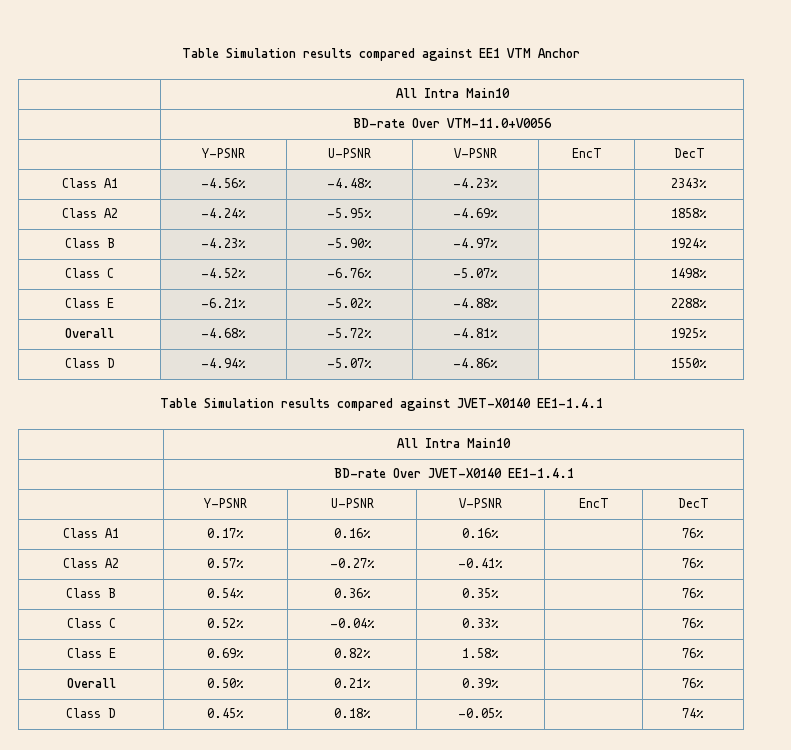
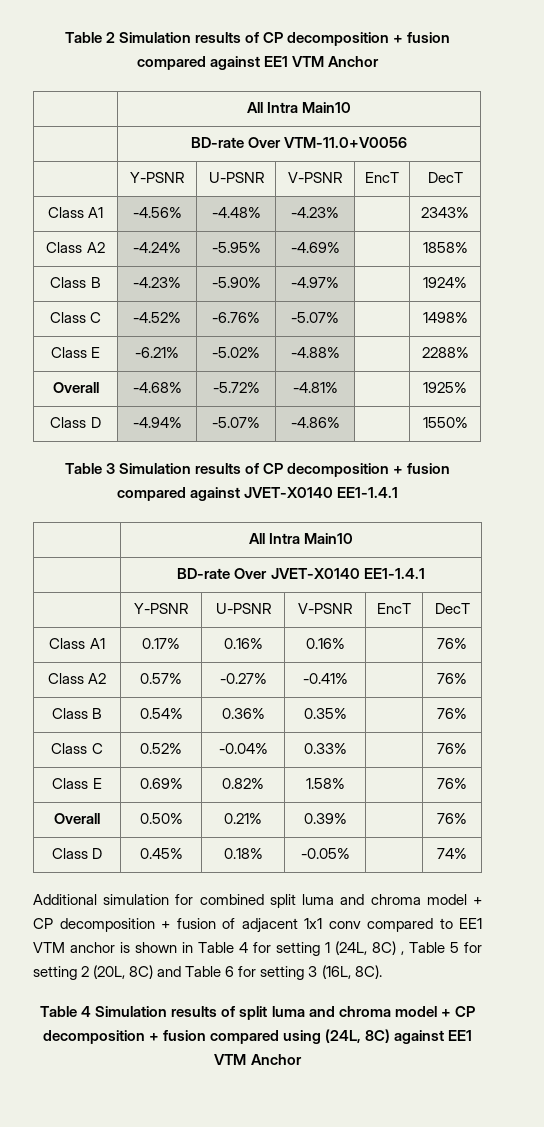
- Table Simulation results compared against EE1 VTM Anchor
+ Table 2 Simulation results of CP decomposition + fusion compared against EE1 VTM Anchor
- Table Simulation results compared against JVET-X0140 EE1-1.4.1
+ Table 3 Simulation results of CP decomposition + fusion compared against JVET-X0140 EE1-1.4.1
+ Additional simulation for combined split luma and chroma model + CP decomposition + fusion of adjacent 1x1 conv compared to EE1 VTM anchor is shown in Table 4 for setting 1 (24L, 8C) , Table 5 for setting 2 (20L, 8C) and Table 6 for setting 3 (16L, 8C).
+ Table 4 Simulation results of split luma and chroma model + CP decomposition + fusion compared using (24L, 8C) against EE1 VTM Anchor

